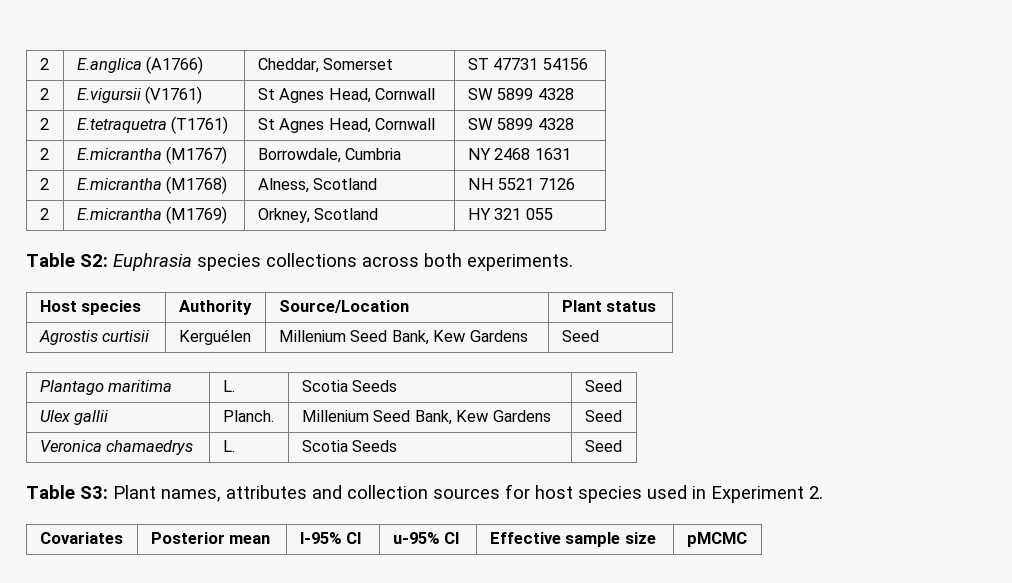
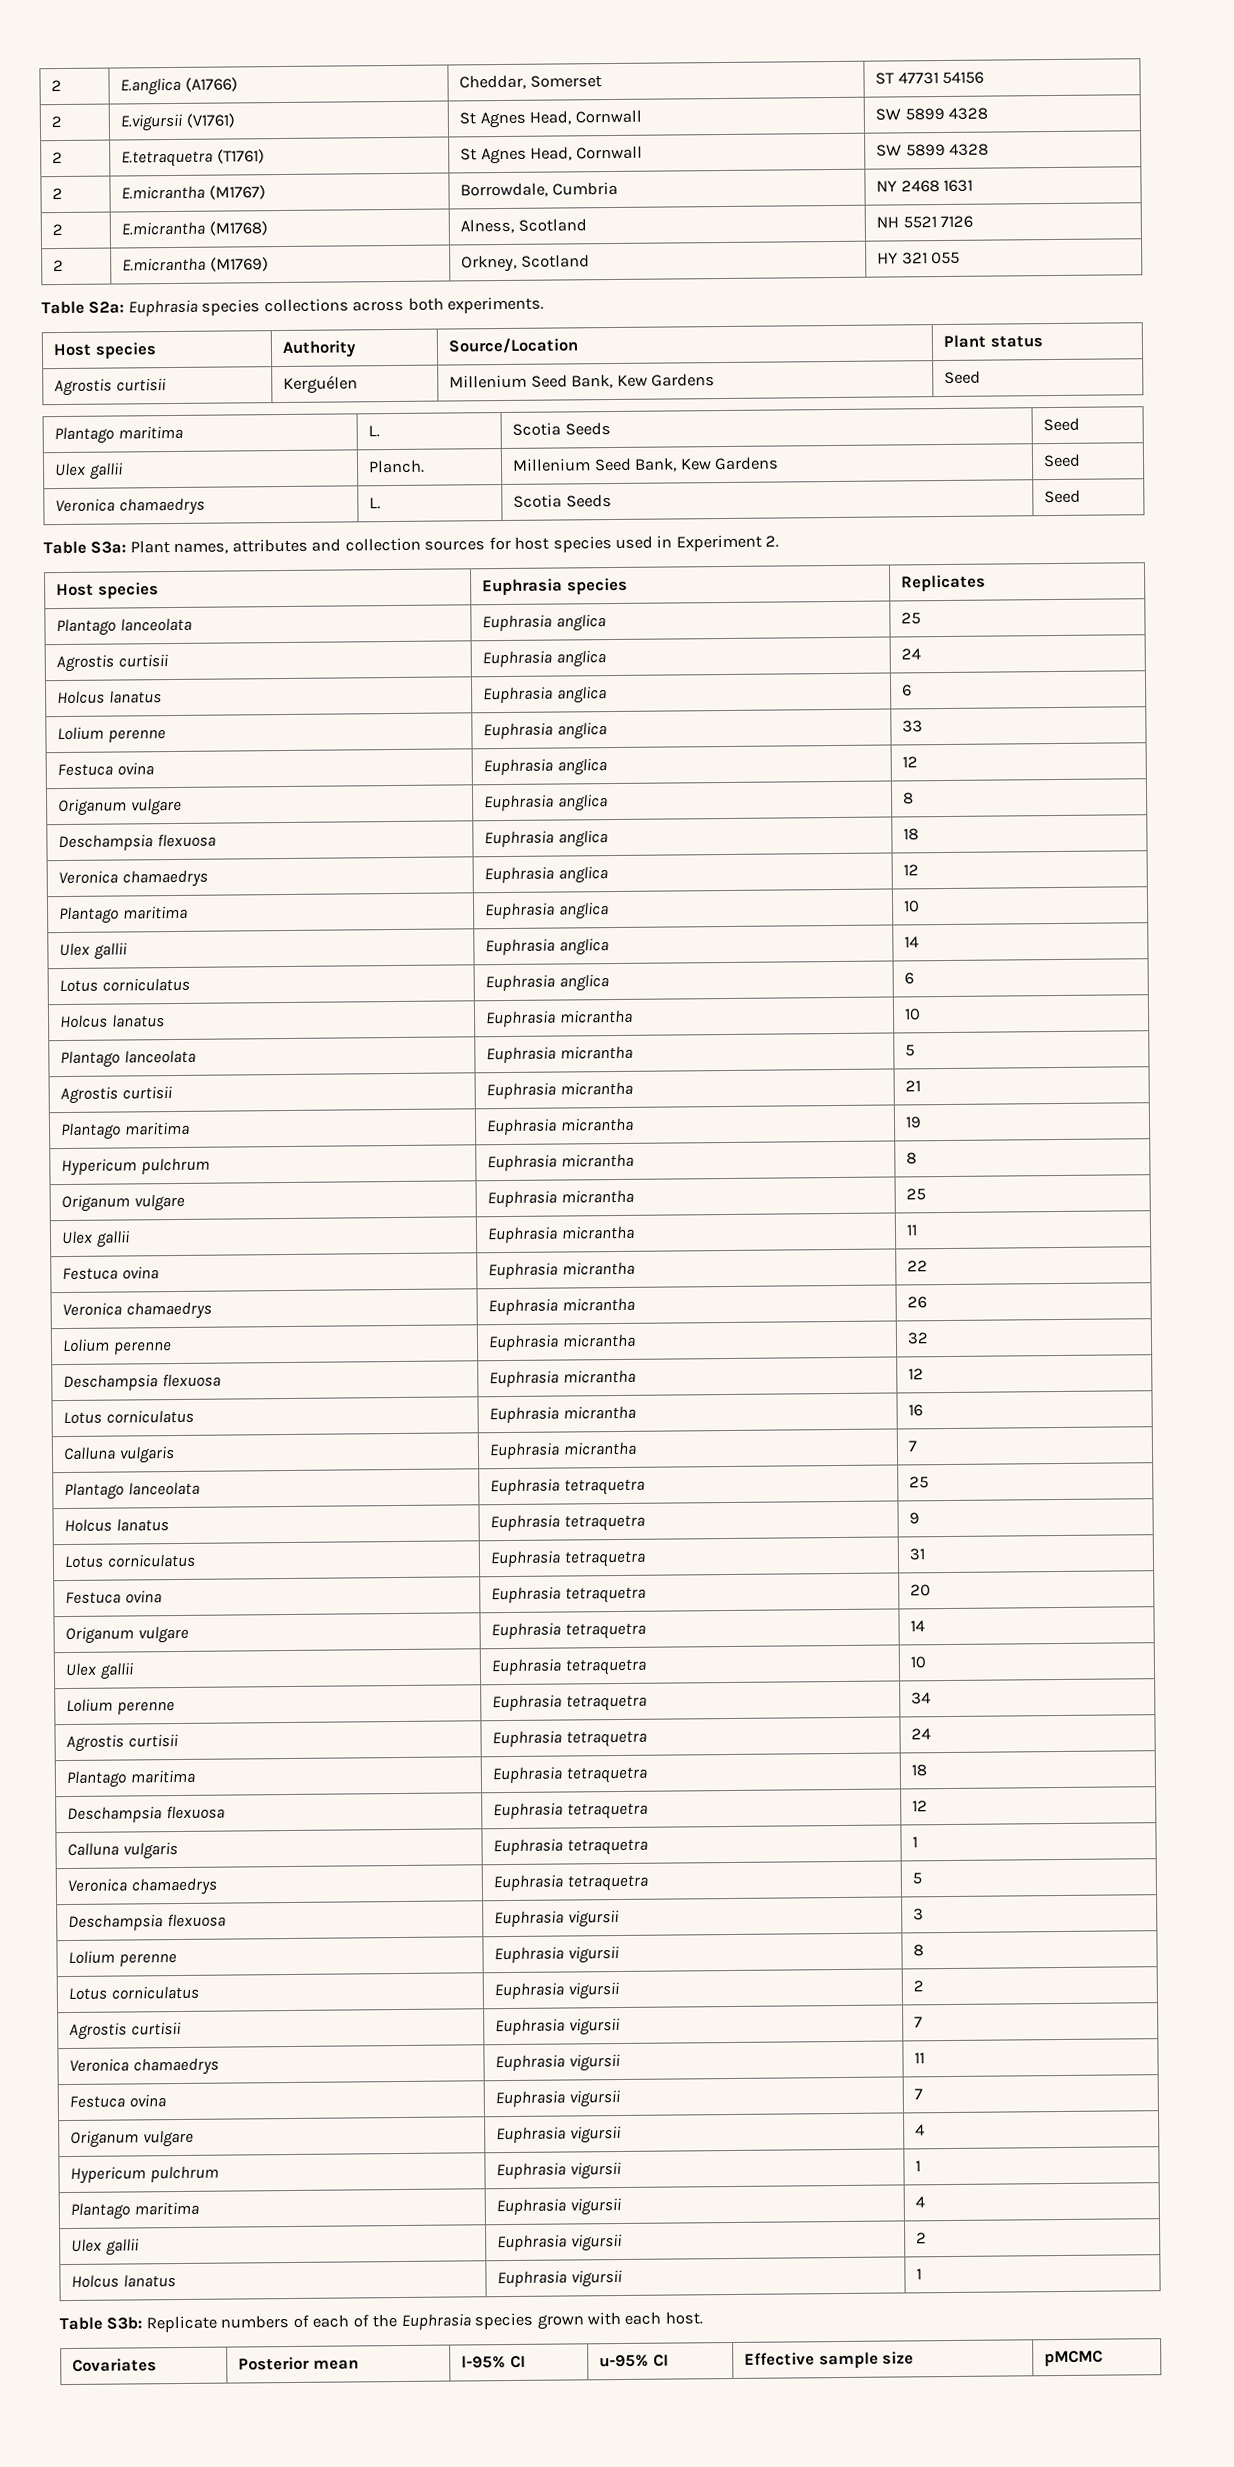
- Table S2: Euphrasia species collections across both experiments.
+ Table S2a: Euphrasia species collections across both experiments.
- Table S3: Plant names, attributes and collection sources for host species used in Experiment 2.
+ Table S3a: Plant names, attributes and collection sources for host species used in Experiment 2.
+ Host species | Euphrasia species | Replicates
+ Plantago lanceolata | Euphrasia anglica | 25
+ Agrostis curtisii | Euphrasia anglica | 24
+ Holcus lanatus | Euphrasia anglica | 6
+ Lolium perenne | Euphrasia anglica | 33
+ Festuca ovina | Euphrasia anglica | 12
+ Origanum vulgare | Euphrasia anglica | 8
+ Deschampsia flexuosa | Euphrasia anglica | 18
+ Veronica chamaedrys | Euphrasia anglica | 12
+ Plantago maritima | Euphrasia anglica | 10
+ Ulex gallii | Euphrasia anglica | 14
+ Lotus corniculatus | Euphrasia anglica | 6
+ Holcus lanatus | Euphrasia micrantha | 10
+ Plantago lanceolata | Euphrasia micrantha | 5
+ Agrostis curtisii | Euphrasia micrantha | 21
+ Plantago maritima | Euphrasia micrantha | 19
+ Hypericum pulchrum | Euphrasia micrantha | 8
+ Origanum vulgare | Euphrasia micrantha | 25
+ Ulex gallii | Euphrasia micrantha | 11
+ Festuca ovina | Euphrasia micrantha | 22
+ Veronica chamaedrys | Euphrasia micrantha | 26
+ Lolium perenne | Euphrasia micrantha | 32
+ Deschampsia flexuosa | Euphrasia micrantha | 12
+ Lotus corniculatus | Euphrasia micrantha | 16
+ Calluna vulgaris | Euphrasia micrantha | 7
+ Plantago lanceolata | Euphrasia tetraquetra | 25
+ Holcus lanatus | Euphrasia tetraquetra | 9
+ Lotus corniculatus | Euphrasia tetraquetra | 31
+ Festuca ovina | Euphrasia tetraquetra | 20
+ Origanum vulgare | Euphrasia tetraquetra | 14
+ Ulex gallii | Euphrasia tetraquetra | 10
+ Lolium perenne | Euphrasia tetraquetra | 34
+ Agrostis curtisii | Euphrasia tetraquetra | 24
+ Plantago maritima | Euphrasia tetraquetra | 18
+ Deschampsia flexuosa | Euphrasia tetraquetra | 12
+ Calluna vulgaris | Euphrasia tetraquetra | 1
+ Veronica chamaedrys | Euphrasia tetraquetra | 5
+ Deschampsia flexuosa | Euphrasia vigursii | 3
+ Lolium perenne | Euphrasia vigursii | 8
+ Lotus corniculatus | Euphrasia vigursii | 2
+ Agrostis curtisii | Euphrasia vigursii | 7
+ Veronica chamaedrys | Euphrasia vigursii | 11
+ Festuca ovina | Euphrasia vigursii | 7
+ Origanum vulgare | Euphrasia vigursii | 4
+ Hypericum pulchrum | Euphrasia vigursii | 1
+ Plantago maritima | Euphrasia vigursii | 4
+ Ulex gallii | Euphrasia vigursii | 2
+ Holcus lanatus | Euphrasia vigursii | 1
+ Table S3b: Replicate numbers of each of the Euphrasia species grown with each host.

